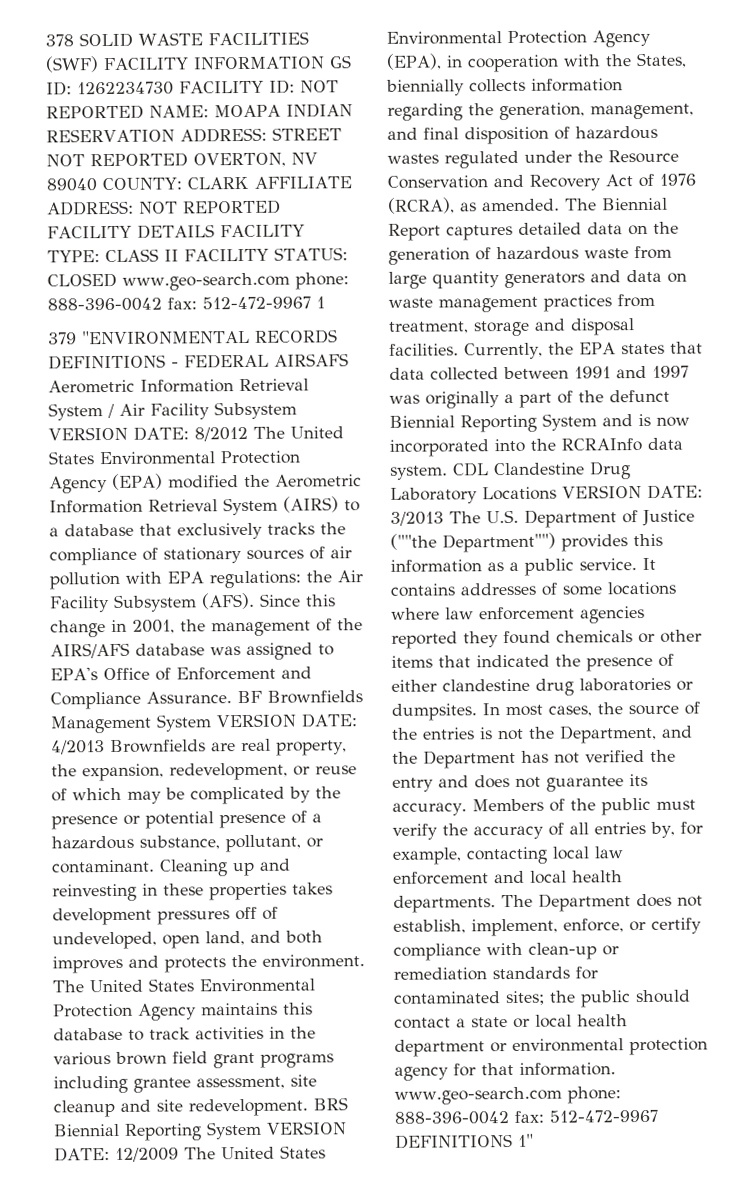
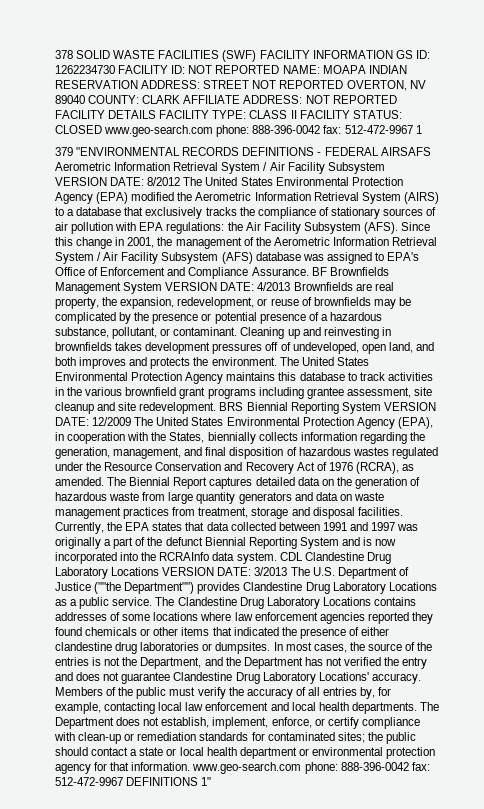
- Since this change in 2001, the management of the AIRS/AFS database was assigned to EPA's Office of Enforcement and Compliance Assurance.
+ Since this change in 2001, the management of the Aerometric Information Retrieval System / Air Facility Subsystem (AFS) database was assigned to EPA's Office of Enforcement and Compliance Assurance.
- BF Brownfields Management System VERSION DATE: 4/2013 Brownfields are real property, the expansion, redevelopment, or reuse of which may be complicated by the presence or potential presence of a hazardous substance, pollutant, or contaminant.
+ BF Brownfields Management System VERSION DATE: 4/2013 Brownfields are real property, the expansion, redevelopment, or reuse of brownfields may be complicated by the presence or potential presence of a hazardous substance, pollutant, or contaminant.
- Cleaning up and reinvesting in these properties takes development pressures off of undeveloped, open land, and both improves and protects the environment.
+ Cleaning up and reinvesting in brownfields takes development pressures off of undeveloped, open land, and both improves and protects the environment.
- The United States Environmental Protection Agency maintains this database to track activities in the various brown field grant programs including grantee assessment, site cleanup and site redevelopment.
+ The United States Environmental Protection Agency maintains this database to track activities in the various brownfield grant programs including grantee assessment, site cleanup and site redevelopment.
- CDL Clandestine Drug Laboratory Locations VERSION DATE: 3/2013 The U.S. Department of Justice (""the Department"") provides this information as a public service. It contains addresses of some locations where law enforcement agencies reported they found chemicals or other items that indicated the presence of either clandestine drug laboratories or dumpsites.
+ CDL Clandestine Drug Laboratory Locations VERSION DATE: 3/2013 The U.S. Department of Justice (""the Department"") provides Clandestine Drug Laboratory Locations as a public service. The Clandestine Drug Laboratory Locations contains addresses of some locations where law enforcement agencies reported they found chemicals or other items that indicated the presence of either clandestine drug laboratories or dumpsites.
- In most cases, the source of the entries is not the Department, and the Department has not verified the entry and does not guarantee its accuracy.
+ In most cases, the source of the entries is not the Department, and the Department has not verified the entry and does not guarantee Clandestine Drug Laboratory Locations' accuracy.

